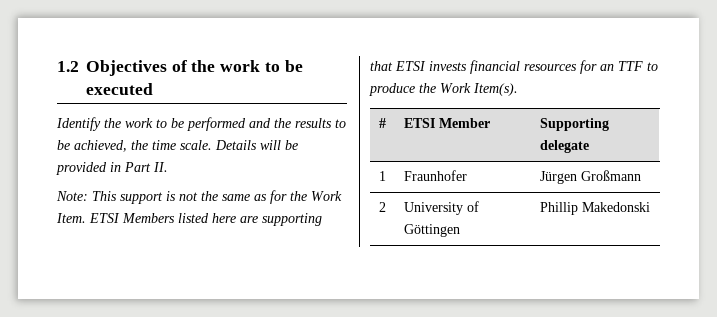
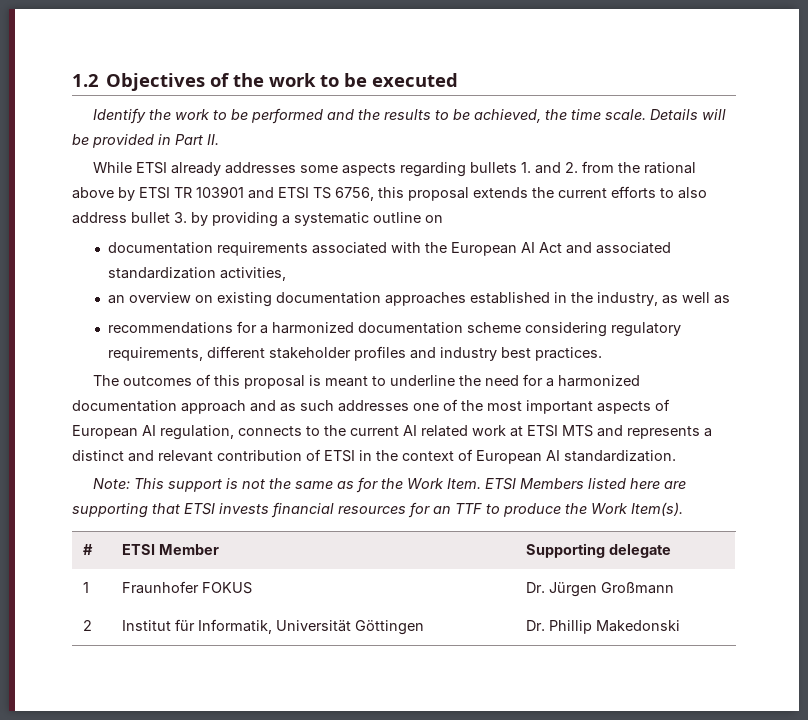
+ While ETSI already addresses some aspects regarding bullets 1. and 2. from the rational above by ETSI TR 103901 and ETSI TS 6756, this proposal extends the current efforts to also address bullet 3. by providing a systematic outline on
+ documentation requirements associated with the European AI Act and associated standardization activities,
+ an overview on existing documentation approaches established in the industry, as well as
+ recommendations for a harmonized documentation scheme considering regulatory requirements, different stakeholder profiles and industry best practices.
+ The outcomes of this proposal is meant to underline the need for a harmonized documentation approach and as such addresses one of the most important aspects of European AI regulation, connects to the current AI related work at ETSI MTS and represents a distinct and relevant contribution of ETSI in the context of European AI standardization.
- 1 | Fraunhofer | Jürgen Großmann
+ 1 | Fraunhofer FOKUS | Dr. Jürgen Großmann
- 2 | University of Göttingen | Phillip Makedonski
+ 2 | Institut für Informatik, Universität Göttingen | Dr. Phillip Makedonski

